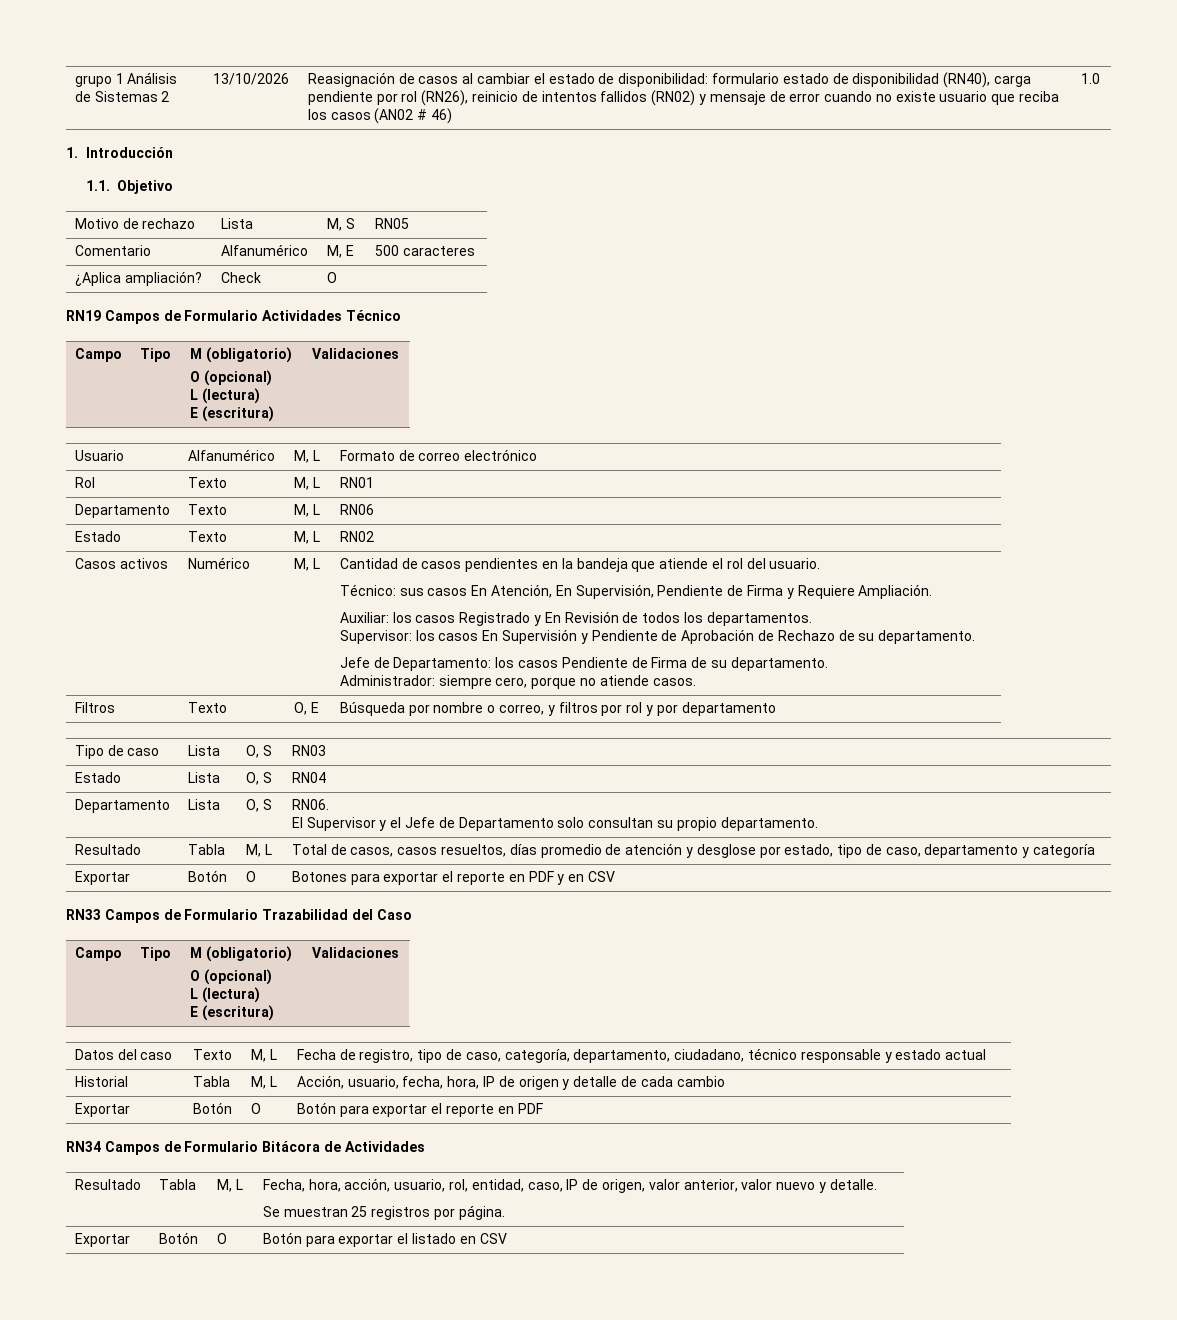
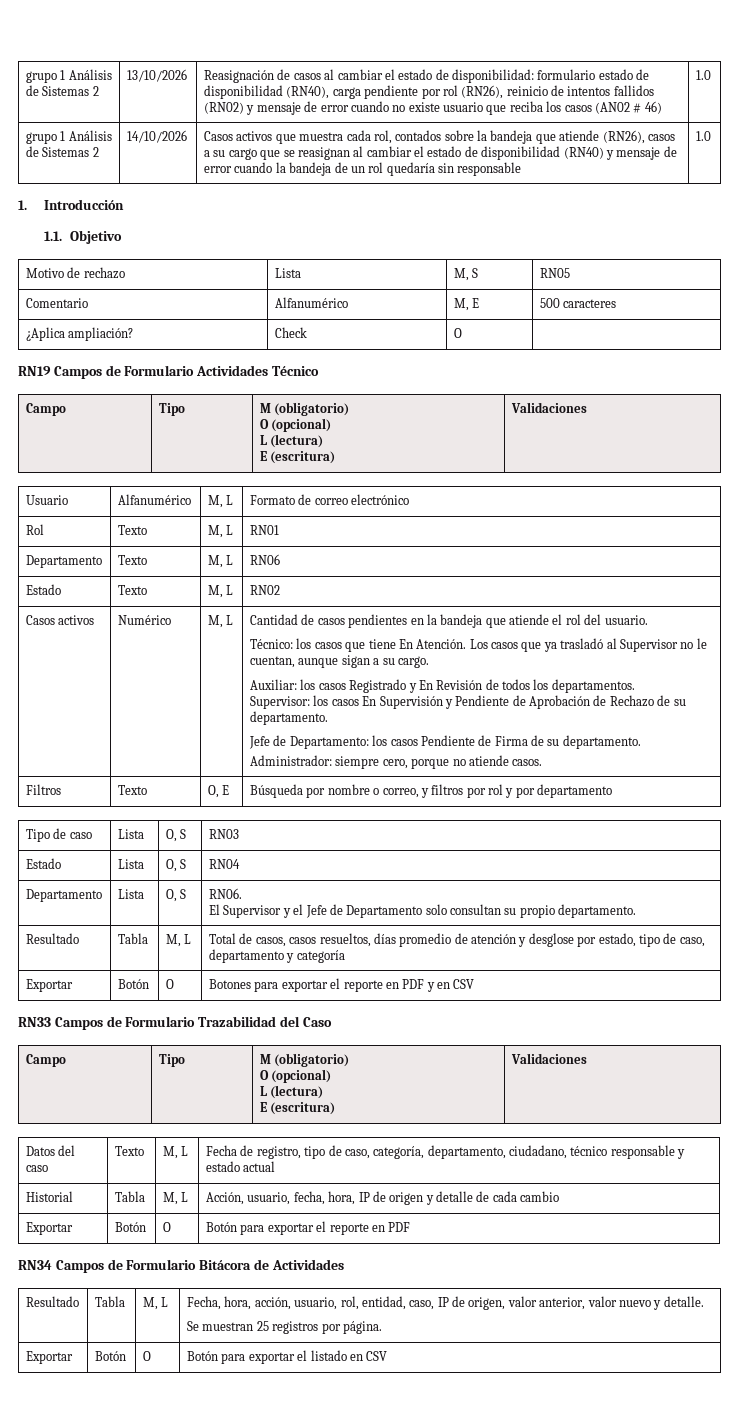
+ grupo 1 Análisis de Sistemas 2 | 14/10/2026 | Casos activos que muestra cada rol, contados sobre la bandeja que atiende (RN26), casos a su cargo que se reasignan al cambiar el estado de disponibilidad (RN40) y mensaje de error cuando la bandeja de un rol quedaría sin responsable | 1.0
- Técnico: sus casos En Atención, En Supervisión, Pendiente de Firma y Requiere Ampliación.
+ Técnico: los casos que tiene En Atención. Los casos que ya trasladó al Supervisor no le cuentan, aunque sigan a su cargo.

